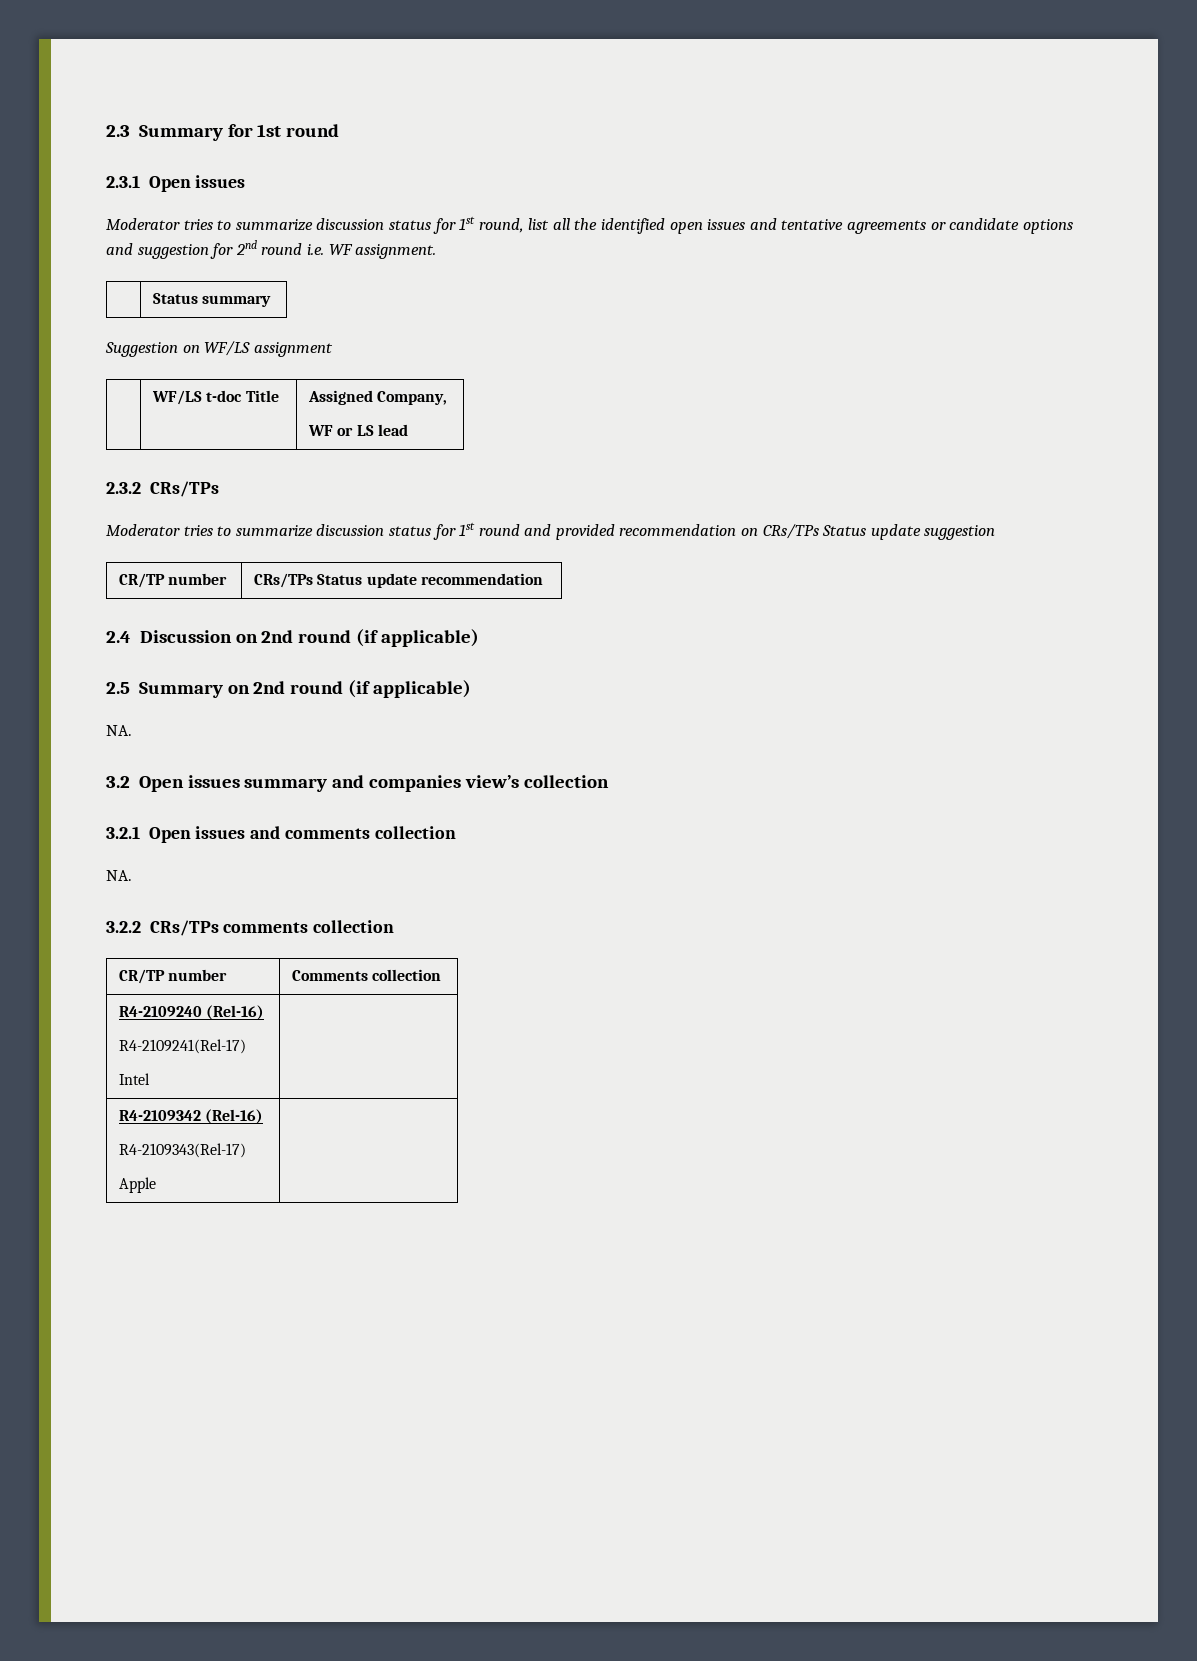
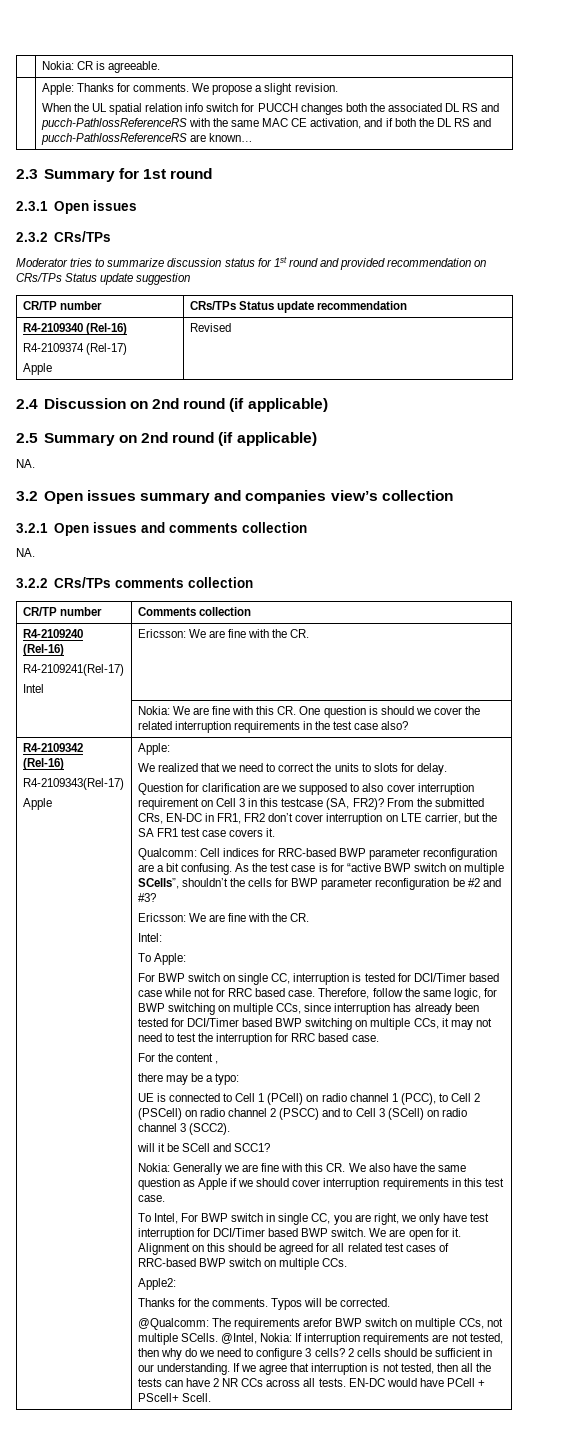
+ | Nokia: CR is agreeable.
+ | Apple: Thanks for comments. We propose a slight revision.
+ When the UL spatial relation info switch for PUCCH changes both the associated DL RS and pucch-PathlossReferenceRS with the same MAC CE activation, and if both the DL RS and pucch-PathlossReferenceRS are known…
- Moderator tries to summarize discussion status for 1st round, list all the identified open issues and tentative agreements or candidate options and suggestion for 2nd round i.e. WF assignment.
- | Status summary
- Suggestion on WF/LS assignment
- | WF/LS t-doc Title | Assigned Company,
- WF or LS lead
+ R4-2109340 (Rel-16)
+ R4-2109374 (Rel-17)
+ Apple | Revised
  R4-2109240 (Rel-16)
  R4-2109241(Rel-17)
- Intel |
+ Intel | Ericsson: We are fine with the CR.
+ | Nokia: We are fine with this CR. One question is should we cover the related interruption requirements in the test case also?
  R4-2109342 (Rel-16)
  R4-2109343(Rel-17)
- Apple |
+ Apple | Apple:
+ We realized that we need to correct the units to slots for delay.
+ Question for clarification are we supposed to also cover interruption requirement on Cell 3 in this testcase (SA, FR2)? From the submitted CRs, EN-DC in FR1, FR2 don’t cover interruption on LTE carrier, but the SA FR1 test case covers it.
+ Qualcomm: Cell indices for RRC-based BWP parameter reconfiguration are a bit confusing. As the test case is for “active BWP switch on multiple SCells”, shouldn’t the cells for BWP parameter reconfiguration be #2 and #3?
+ Ericsson: We are fine with the CR.
+ Intel:
+ To Apple:
+ For BWP switch on single CC, interruption is tested for DCI/Timer based case while not for RRC based case. Therefore, follow the same logic, for BWP switching on multiple CCs, since interruption has already been tested for DCI/Timer based BWP switching on multiple CCs, it may not need to test the interruption for RRC based case.
+ For the content ,
+ there may be a typo:
+ UE is connected to Cell 1 (PCell) on radio channel 1 (PCC), to Cell 2 (PSCell) on radio channel 2 (PSCC) and to Cell 3 (SCell) on radio channel 3 (SCC2).
+ will it be SCell and SCC1?
+ Nokia: Generally we are fine with this CR. We also have the same question as Apple if we should cover interruption requirements in this test case.
+ To Intel, For BWP switch in single CC, you are right, we only have test interruption for DCI/Timer based BWP switch. We are open for it. Alignment on this should be agreed for all related test cases of RRC-based BWP switch on multiple CCs.
+ Apple2:
+ Thanks for the comments. Typos will be corrected.
+ @Qualcomm: The requirements arefor BWP switch on multiple CCs, not multiple SCells. @Intel, Nokia: If interruption requirements are not tested, then why do we need to configure 3 cells? 2 cells should be sufficient in our understanding. If we agree that interruption is not tested, then all the tests can have 2 NR CCs across all tests. EN-DC would have PCell + PScell+ Scell.

